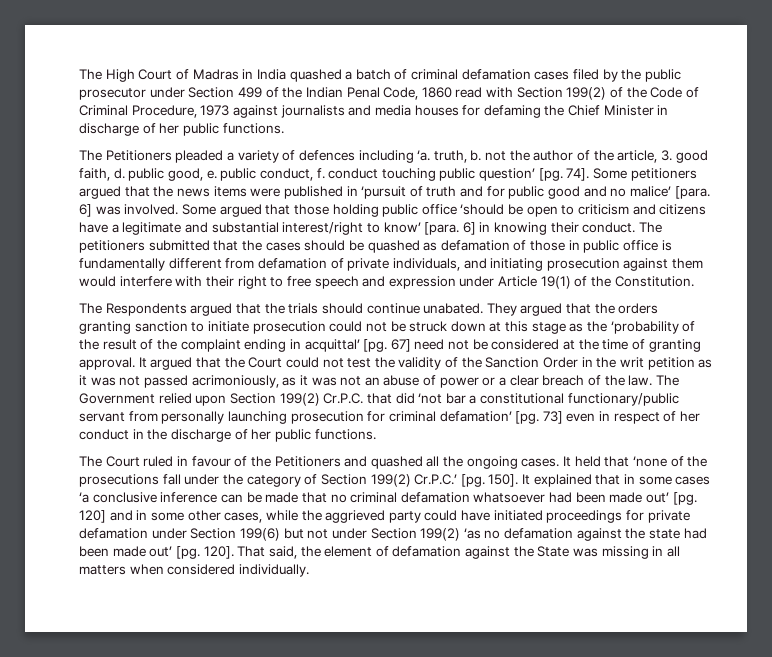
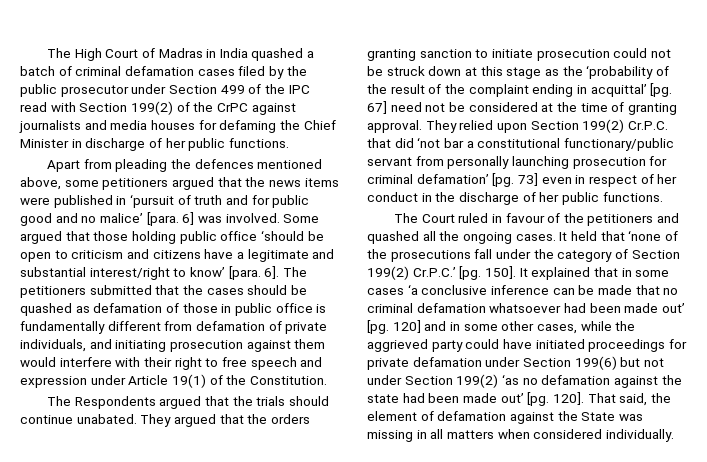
- The High Court of Madras in India quashed a batch of criminal defamation cases filed by the public prosecutor under Section 499 of the Indian Penal Code, 1860 read with Section 199(2) of the Code of Criminal Procedure, 1973 against journalists and media houses for defaming the Chief Minister in discharge of her public functions.
+ The High Court of Madras in India quashed a batch of criminal defamation cases filed by the public prosecutor under Section 499 of the IPC read with Section 199(2) of the CrPC against journalists and media houses for defaming the Chief Minister in discharge of her public functions.
- The Petitioners pleaded a variety of defences including ‘a. truth, b. not the author of the article, 3. good faith, d. public good, e. public conduct, f. conduct touching public question’ [pg. 74]. Some petitioners argued that the news items were published in ‘pursuit of truth and for public good and no malice’ [para. 6] was involved.
+ Apart from pleading the defences mentioned above, some petitioners argued that the news items were published in ‘pursuit of truth and for public good and no malice’ [para. 6] was involved.
- Some argued that those holding public office ‘should be open to criticism and citizens have a legitimate and substantial interest/right to know’ [para. 6] in knowing their conduct.
+ Some argued that those holding public office ‘should be open to criticism and citizens have a legitimate and substantial interest/right to know’ [para. 6].
- It argued that the Court could not test the validity of the Sanction Order in the writ petition as it was not passed acrimoniously, as it was not an abuse of power or a clear breach of the law. The Government relied upon Section 199(2) Cr.P.C. that did ‘not bar a constitutional functionary/public servant from personally launching prosecution for criminal defamation’ [pg.
+ They relied upon Section 199(2) Cr.P.C. that did ‘not bar a constitutional functionary/public servant from personally launching prosecution for criminal defamation’ [pg.
- The Court ruled in favour of the Petitioners and quashed all the ongoing cases.
+ The Court ruled in favour of the petitioners and quashed all the ongoing cases.

